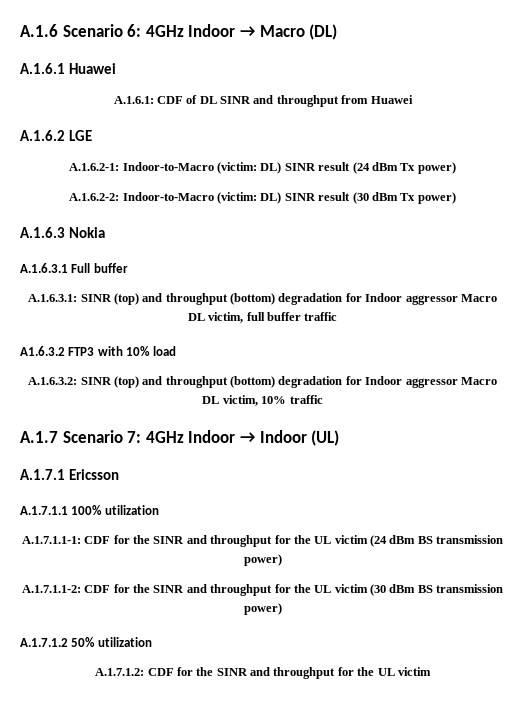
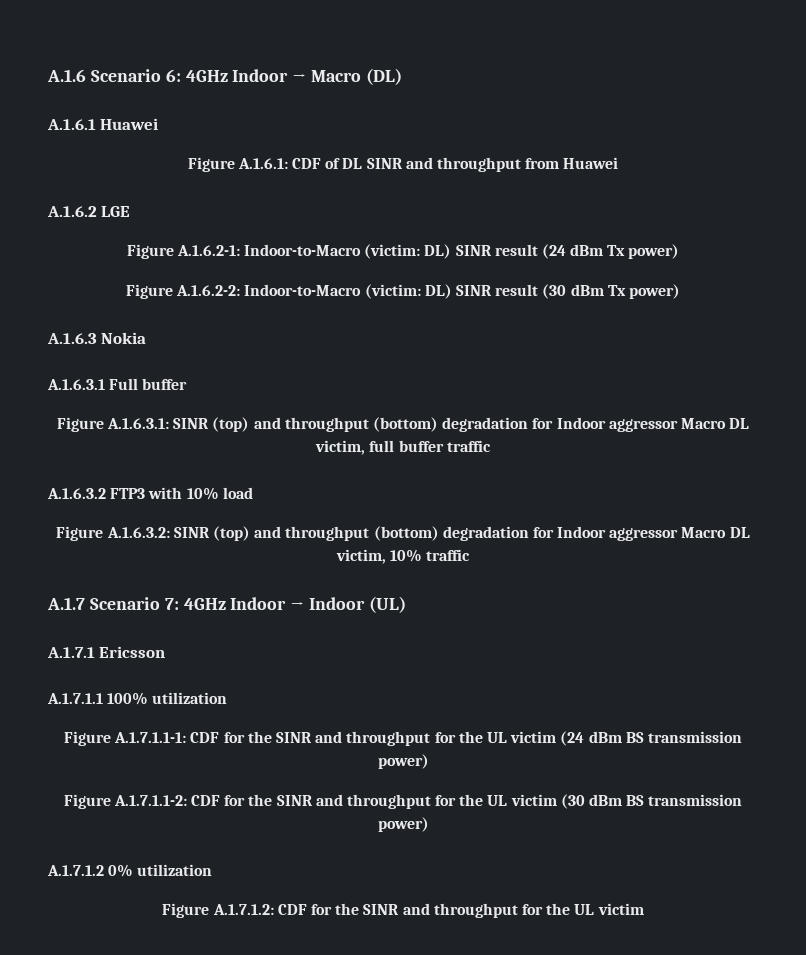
- A.1.6.1: CDF of DL SINR and throughput from Huawei
+ Figure A.1.6.1: CDF of DL SINR and throughput from Huawei
- A.1.6.2-1: Indoor-to-Macro (victim: DL) SINR result (24 dBm Tx power)
+ Figure A.1.6.2-1: Indoor-to-Macro (victim: DL) SINR result (24 dBm Tx power)
- A.1.6.2-2: Indoor-to-Macro (victim: DL) SINR result (30 dBm Tx power)
+ Figure A.1.6.2-2: Indoor-to-Macro (victim: DL) SINR result (30 dBm Tx power)
- A.1.6.3.1: SINR (top) and throughput (bottom) degradation for Indoor aggressor Macro DL victim, full buffer traffic
+ Figure A.1.6.3.1: SINR (top) and throughput (bottom) degradation for Indoor aggressor Macro DL victim, full buffer traffic
- A1.6.3.2 FTP3 with 10% load
+ A.1.6.3.2 FTP3 with 10% load
- A.1.6.3.2: SINR (top) and throughput (bottom) degradation for Indoor aggressor Macro DL victim, 10% traffic
+ Figure A.1.6.3.2: SINR (top) and throughput (bottom) degradation for Indoor aggressor Macro DL victim, 10% traffic
- A.1.7.1.1-1: CDF for the SINR and throughput for the UL victim (24 dBm BS transmission power)
+ Figure A.1.7.1.1-1: CDF for the SINR and throughput for the UL victim (24 dBm BS transmission power)
- A.1.7.1.1-2: CDF for the SINR and throughput for the UL victim (30 dBm BS transmission power)
+ Figure A.1.7.1.1-2: CDF for the SINR and throughput for the UL victim (30 dBm BS transmission power)
- A.1.7.1.2 50% utilization
- A.1.7.1.2: CDF for the SINR and throughput for the UL victim
+ A.1.7.1.2 0% utilization
+ Figure A.1.7.1.2: CDF for the SINR and throughput for the UL victim

